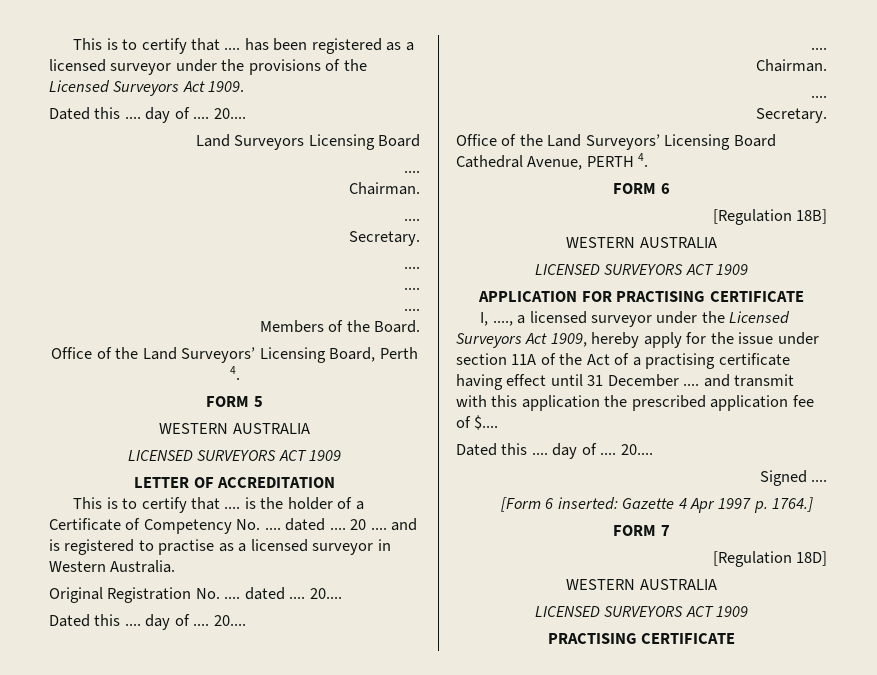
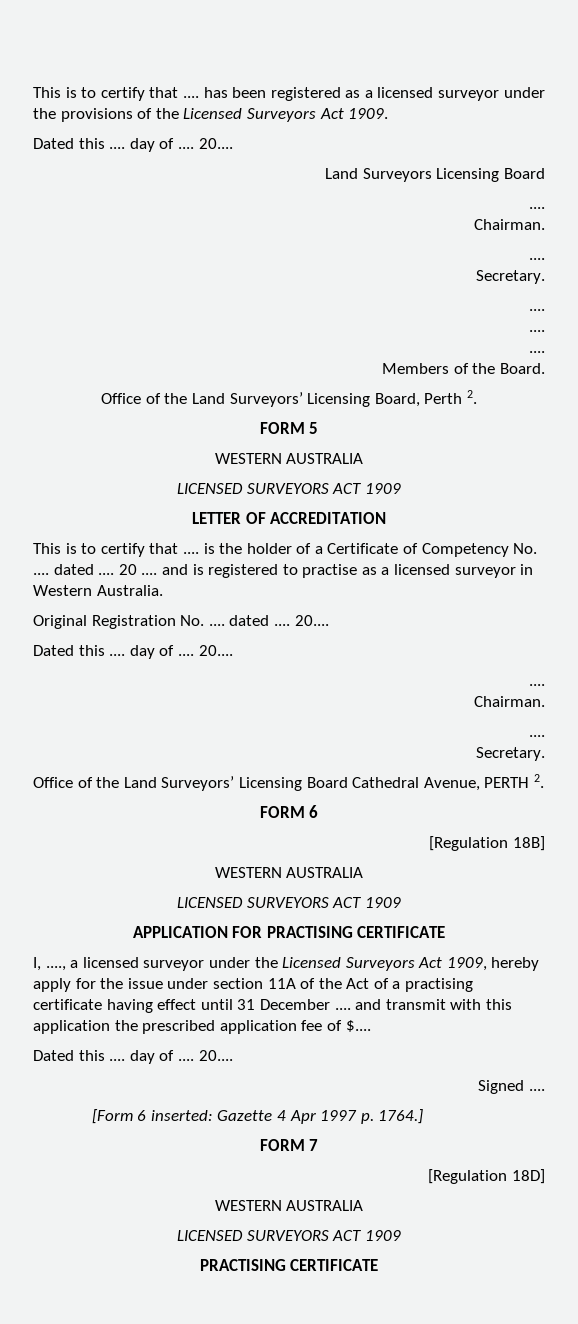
- Office of the Land Surveyors’ Licensing Board, Perth 4.
+ Office of the Land Surveyors’ Licensing Board, Perth 2.
- Office of the Land Surveyors’ Licensing Board Cathedral Avenue, PERTH 4.
+ Office of the Land Surveyors’ Licensing Board Cathedral Avenue, PERTH 2.

